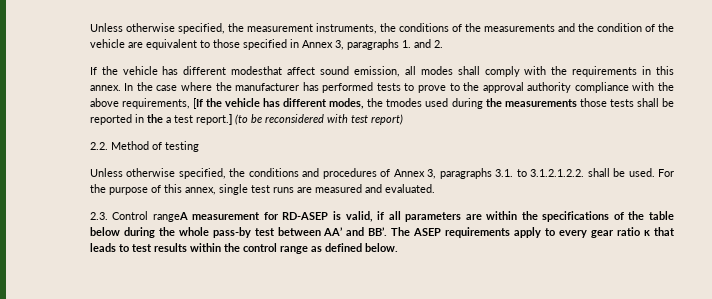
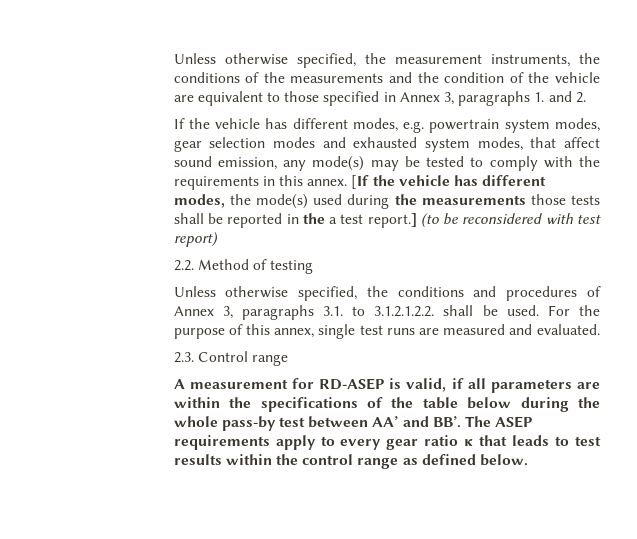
- If the vehicle has different modesthat affect sound emission, all modes shall comply with the requirements in this annex.
+ If the vehicle has different modes, e.g. powertrain system modes, gear selection modes and exhausted system modes, that affect sound emission, any mode(s) may be tested to comply with the requirements in this annex.
- In the case where the manufacturer has performed tests to prove to the approval authority compliance with the above requirements, [If the vehicle has different modes, the tmodes used during the measurements those tests shall be reported in the a test report.]
+ [If the vehicle has different modes, the mode(s) used during the measurements those tests shall be reported in the a test report.]
- 2.3. Control rangeA measurement for RD-ASEP is valid, if all parameters are within the specifications of the table below during the whole pass-by test between AA’ and BB’. The ASEP requirements apply to every gear ratio κ that leads to test results within the control range as defined below.
+ 2.3. Control range
+ A measurement for RD-ASEP is valid, if all parameters are within the specifications of the table below during the whole pass-by test between AA’ and BB’. The ASEP requirements apply to every gear ratio κ that leads to test results within the control range as defined below.

